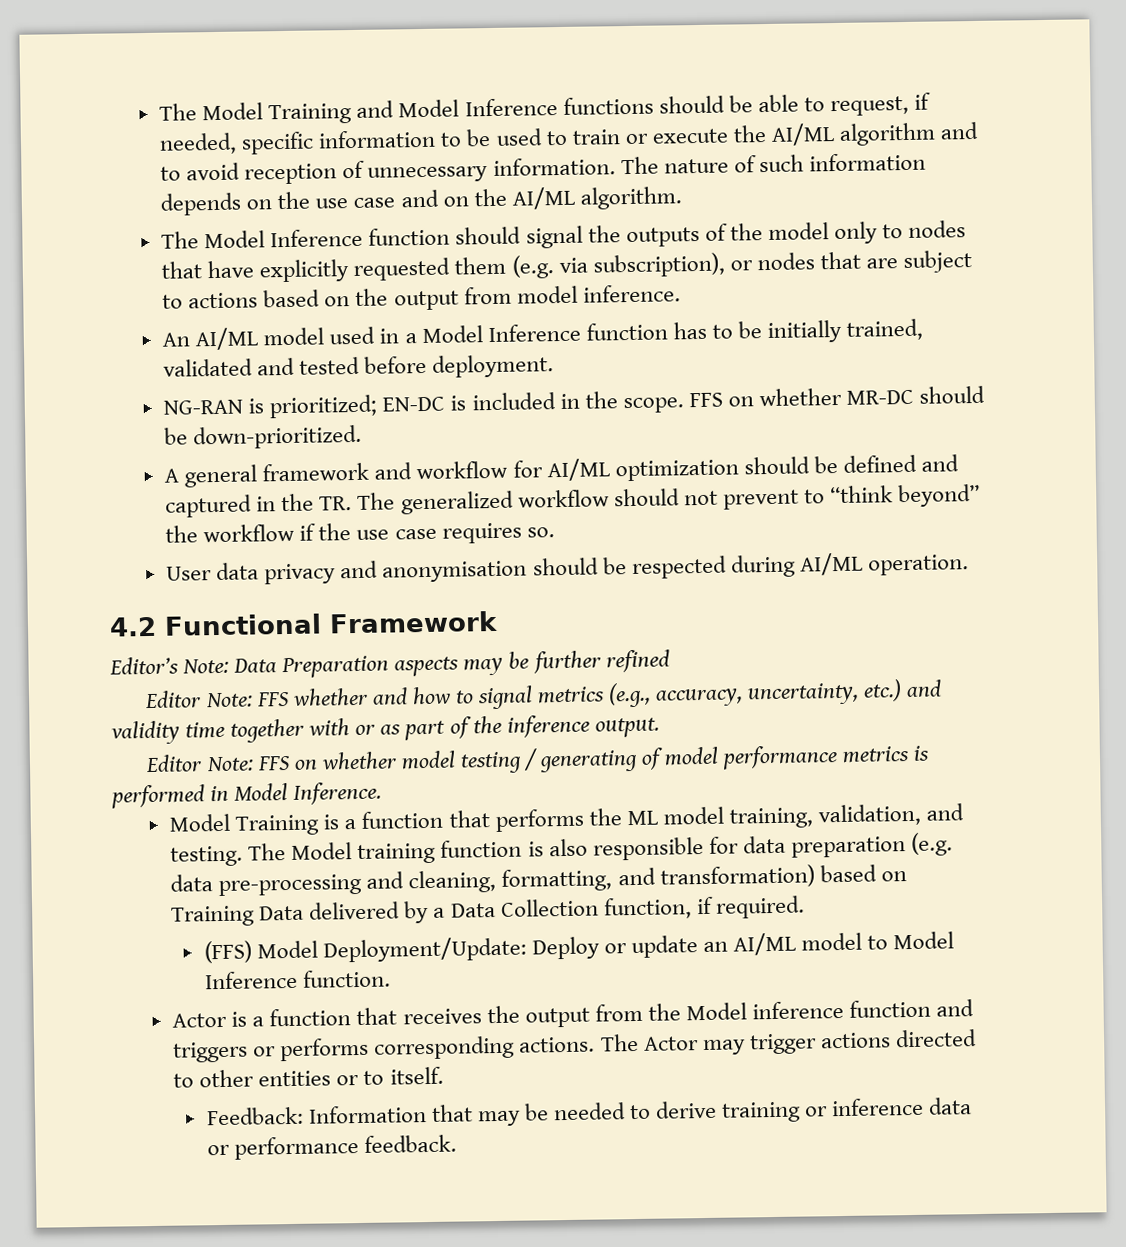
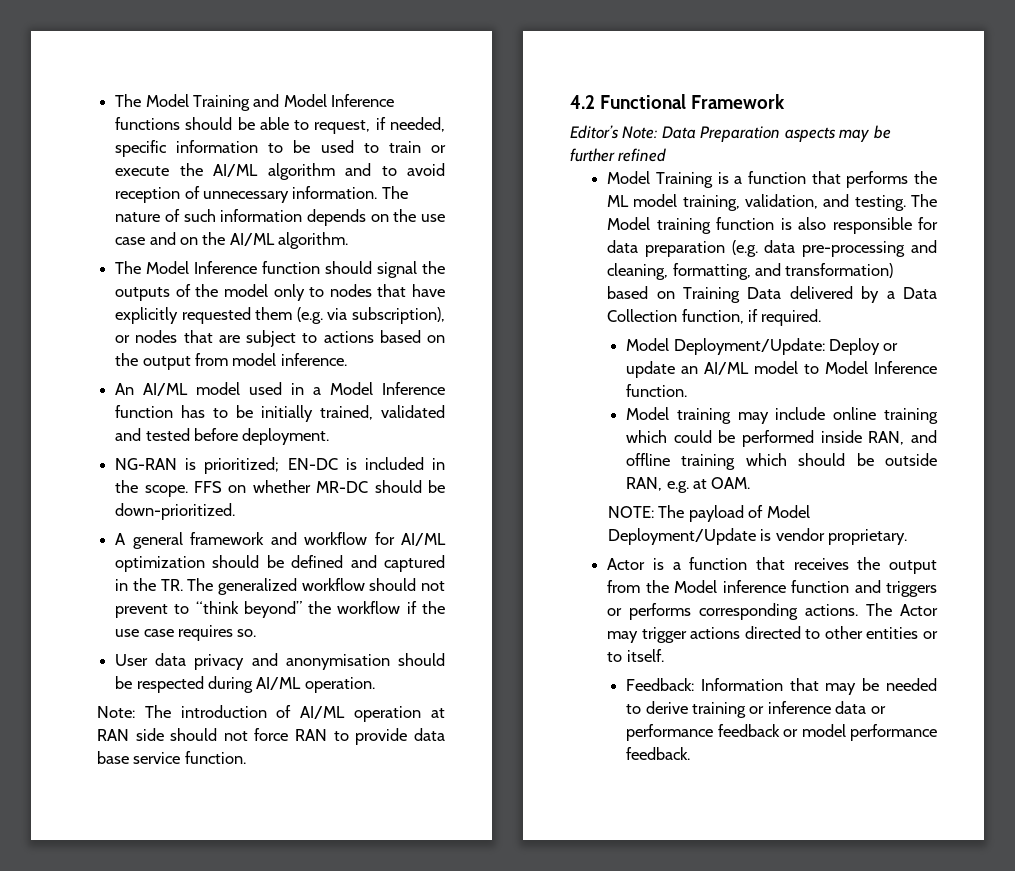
+ Note: The introduction of AI/ML operation at RAN side should not force RAN to provide data base service function.
- Editor Note: FFS whether and how to signal metrics (e.g., accuracy, uncertainty, etc.) and validity time together with or as part of the inference output.
- Editor Note: FFS on whether model testing / generating of model performance metrics is performed in Model Inference.
- (FFS) Model Deployment/Update: Deploy or update an AI/ML model to Model Inference function.
+ Model Deployment/Update: Deploy or update an AI/ML model to Model Inference function.
+ Model training may include online training which could be performed inside RAN, and offline training which should be outside RAN, e.g. at OAM.
+ NOTE: The payload of Model Deployment/Update is vendor proprietary.
- Feedback: Information that may be needed to derive training or inference data or performance feedback.
+ Feedback: Information that may be needed to derive training or inference data or performance feedback or model performance feedback.

